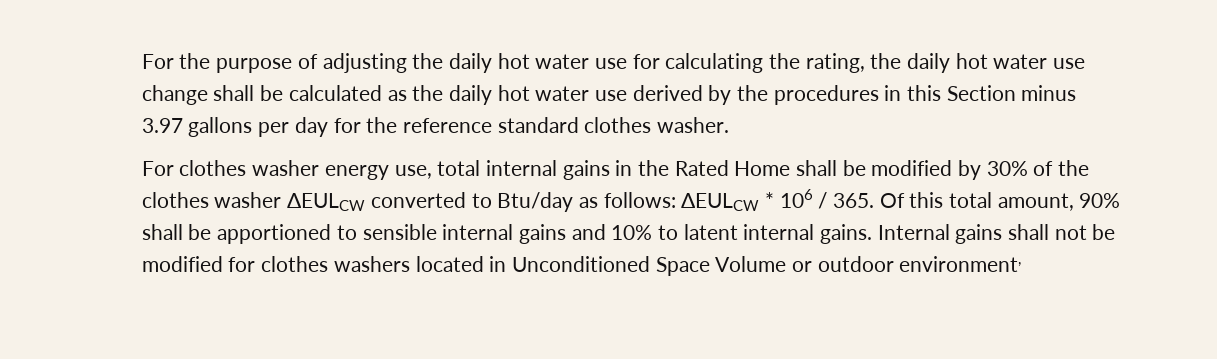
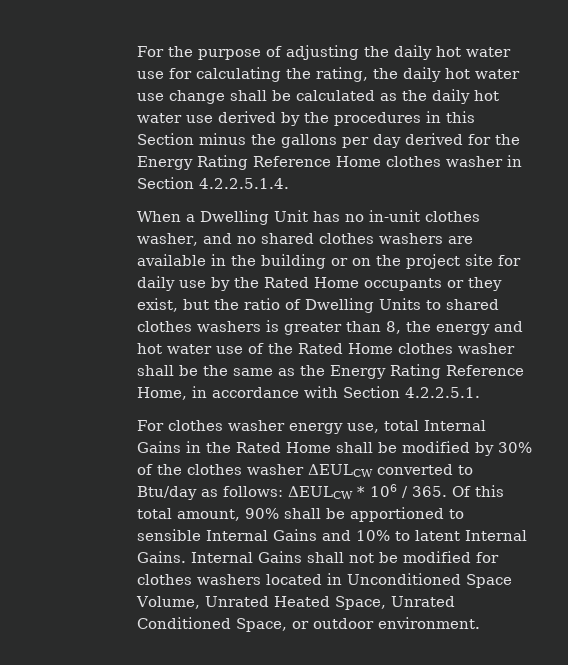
- For the purpose of adjusting the daily hot water use for calculating the rating, the daily hot water use change shall be calculated as the daily hot water use derived by the procedures in this Section minus 3.97 gallons per day for the reference standard clothes washer.
+ For the purpose of adjusting the daily hot water use for calculating the rating, the daily hot water use change shall be calculated as the daily hot water use derived by the procedures in this Section minus the gallons per day derived for the Energy Rating Reference Home clothes washer in Section 4.2.2.5.1.4.
+ When a Dwelling Unit has no in-unit clothes washer, and no shared clothes washers are available in the building or on the project site for daily use by the Rated Home occupants or they exist, but the ratio of Dwelling Units to shared clothes washers is greater than 8, the energy and hot water use of the Rated Home clothes washer shall be the same as the Energy Rating Reference Home, in accordance with Section 4.2.2.5.1.
- For clothes washer energy use, total internal gains in the Rated Home shall be modified by 30% of the clothes washer ΔEULCW converted to Btu/day as follows: ΔEULCW * 106 / 365. Of this total amount, 90% shall be apportioned to sensible internal gains and 10% to latent internal gains. Internal gains shall not be modified for clothes washers located in Unconditioned Space Volume or outdoor environment,
+ For clothes washer energy use, total Internal Gains in the Rated Home shall be modified by 30% of the clothes washer ΔEULCW converted to Btu/day as follows: ΔEULCW * 106 / 365. Of this total amount, 90% shall be apportioned to sensible Internal Gains and 10% to latent Internal Gains. Internal Gains shall not be modified for clothes washers located in Unconditioned Space Volume, Unrated Heated Space, Unrated Conditioned Space, or outdoor environment.

